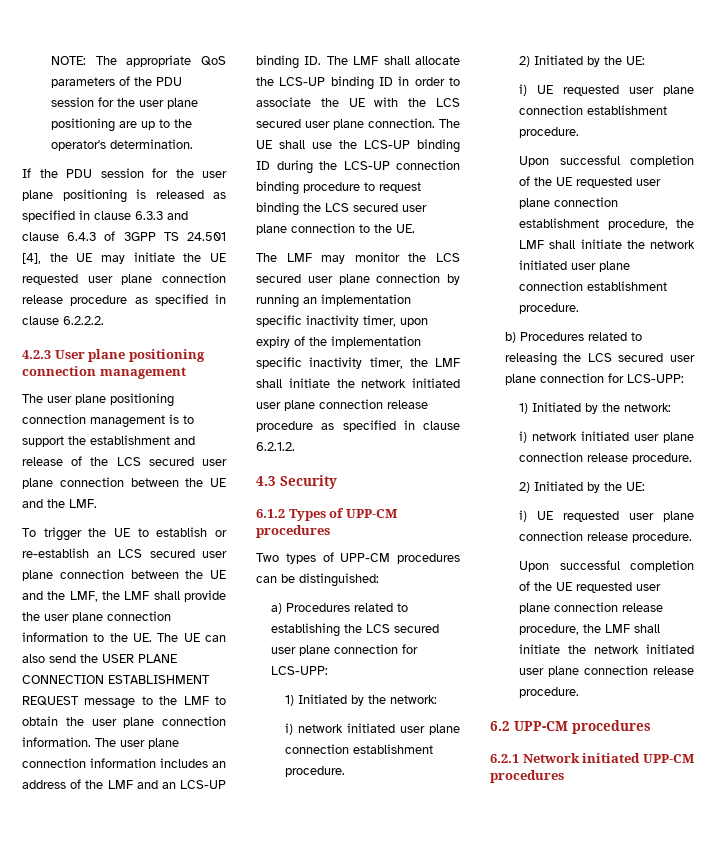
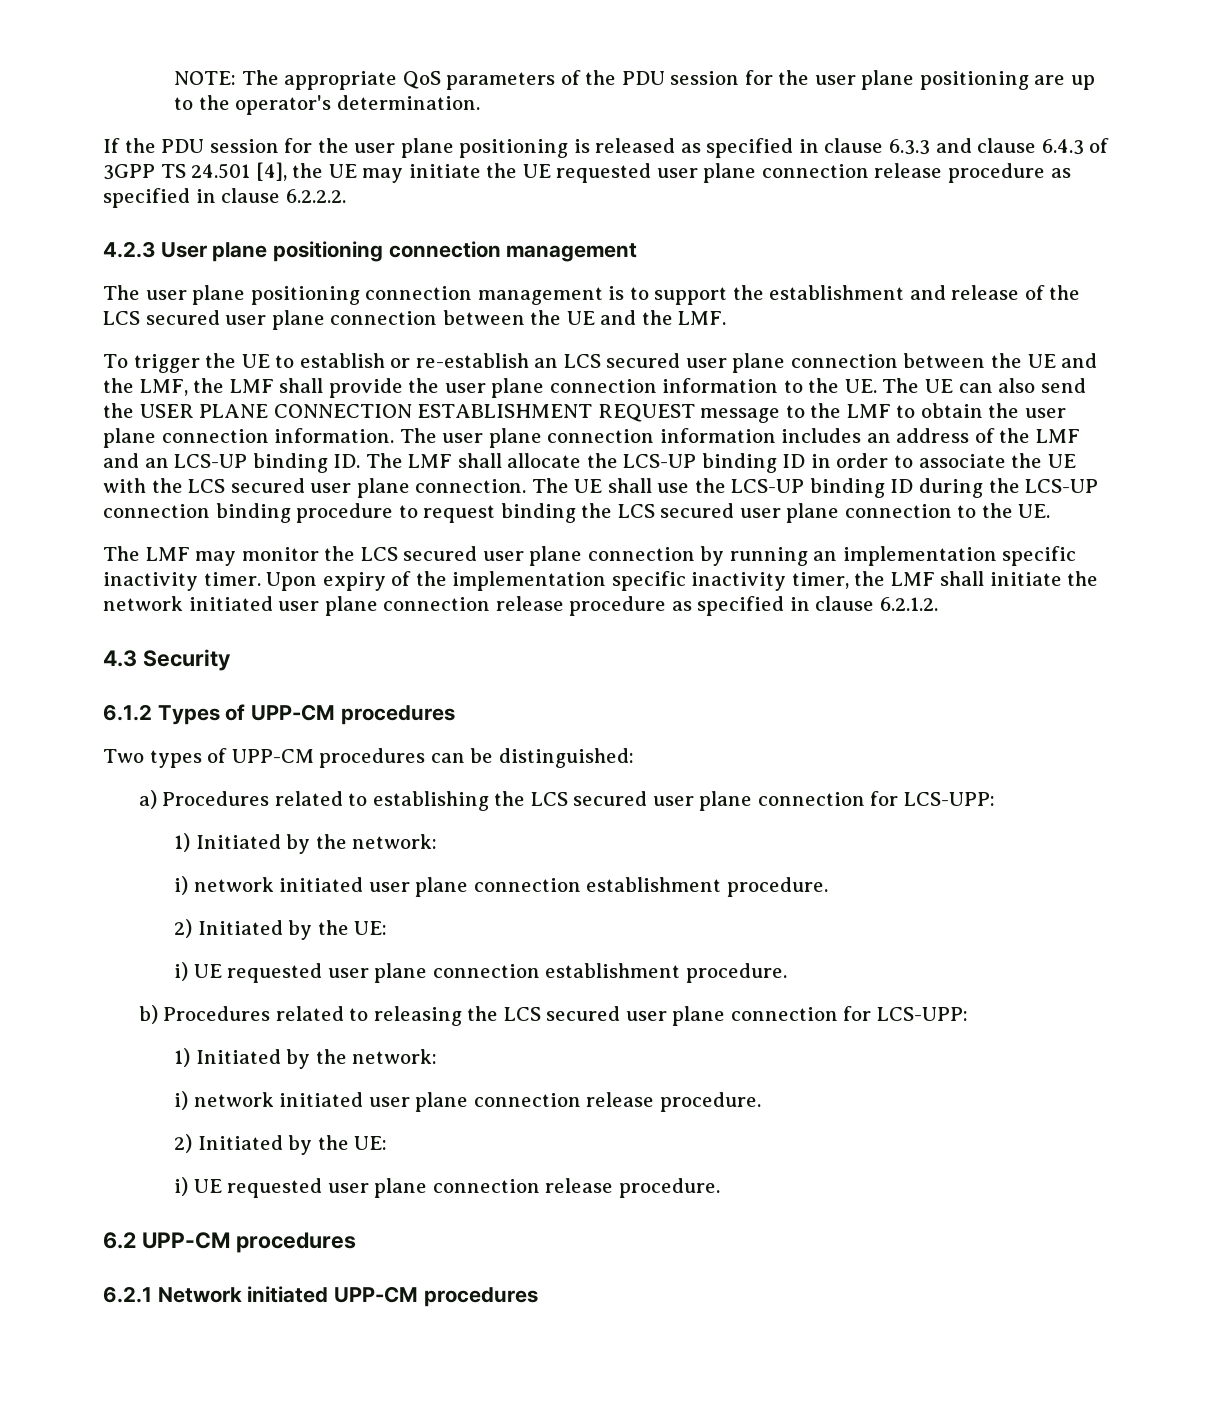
- The LMF may monitor the LCS secured user plane connection by running an implementation specific inactivity timer, upon expiry of the implementation specific inactivity timer, the LMF shall initiate the network initiated user plane connection release procedure as specified in clause 6.2.1.2.
+ The LMF may monitor the LCS secured user plane connection by running an implementation specific inactivity timer. Upon expiry of the implementation specific inactivity timer, the LMF shall initiate the network initiated user plane connection release procedure as specified in clause 6.2.1.2.
- Upon successful completion of the UE requested user plane connection establishment procedure, the LMF shall initiate the network initiated user plane connection establishment procedure.
- Upon successful completion of the UE requested user plane connection release procedure, the LMF shall initiate the network initiated user plane connection release procedure.

